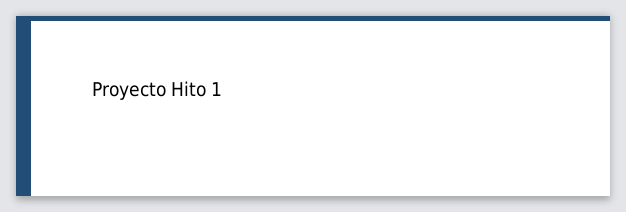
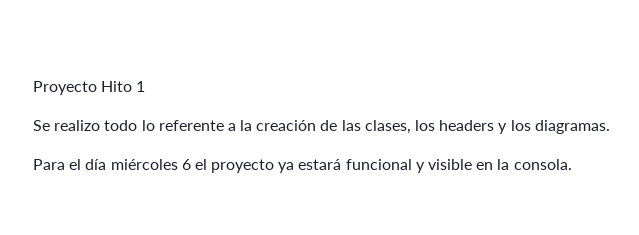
+ Se realizo todo lo referente a la creación de las clases, los headers y los diagramas.
+ Para el día miércoles 6 el proyecto ya estará funcional y visible en la consola.

